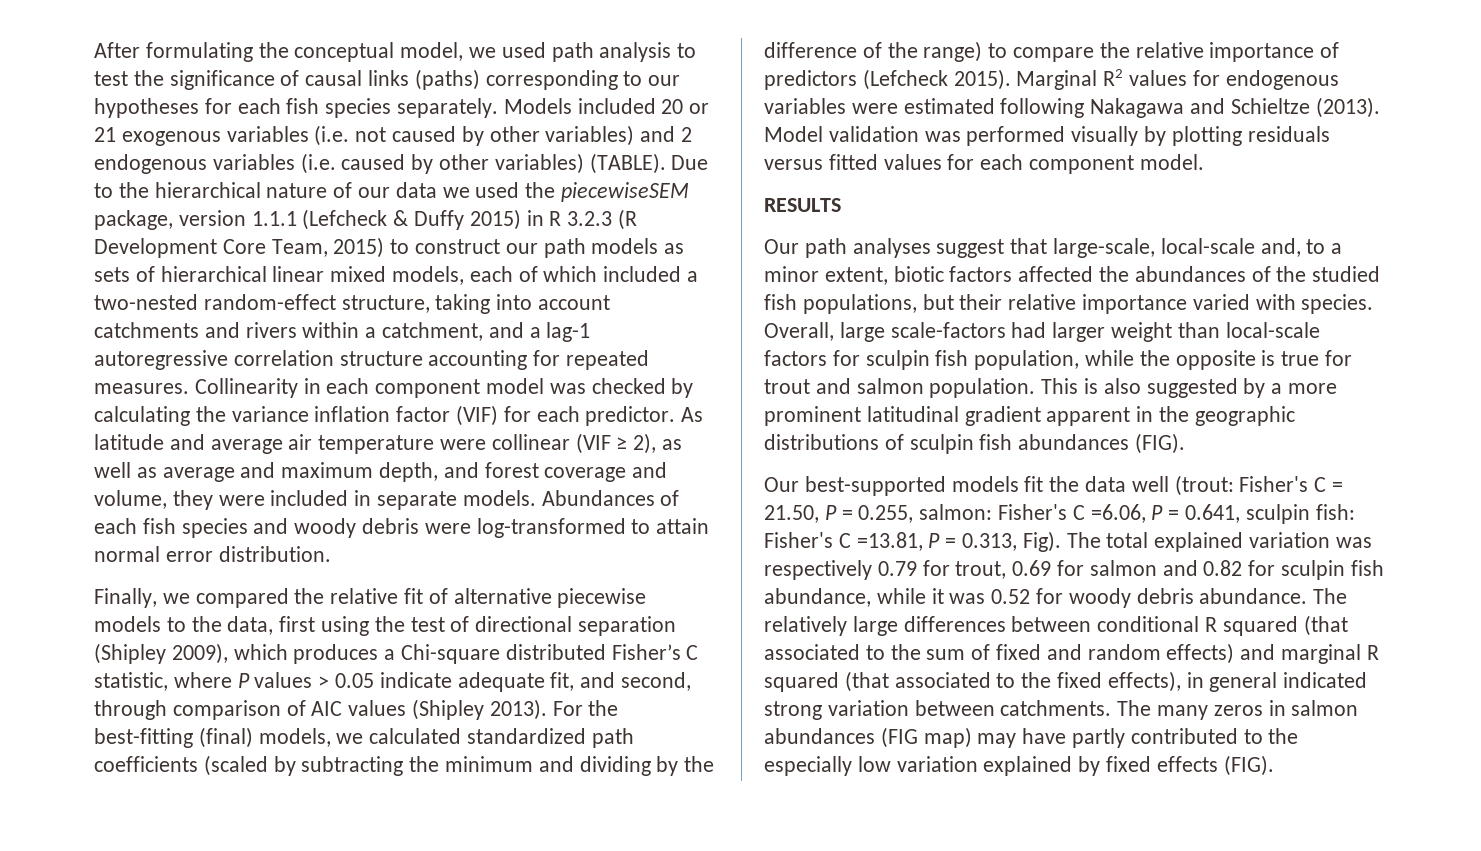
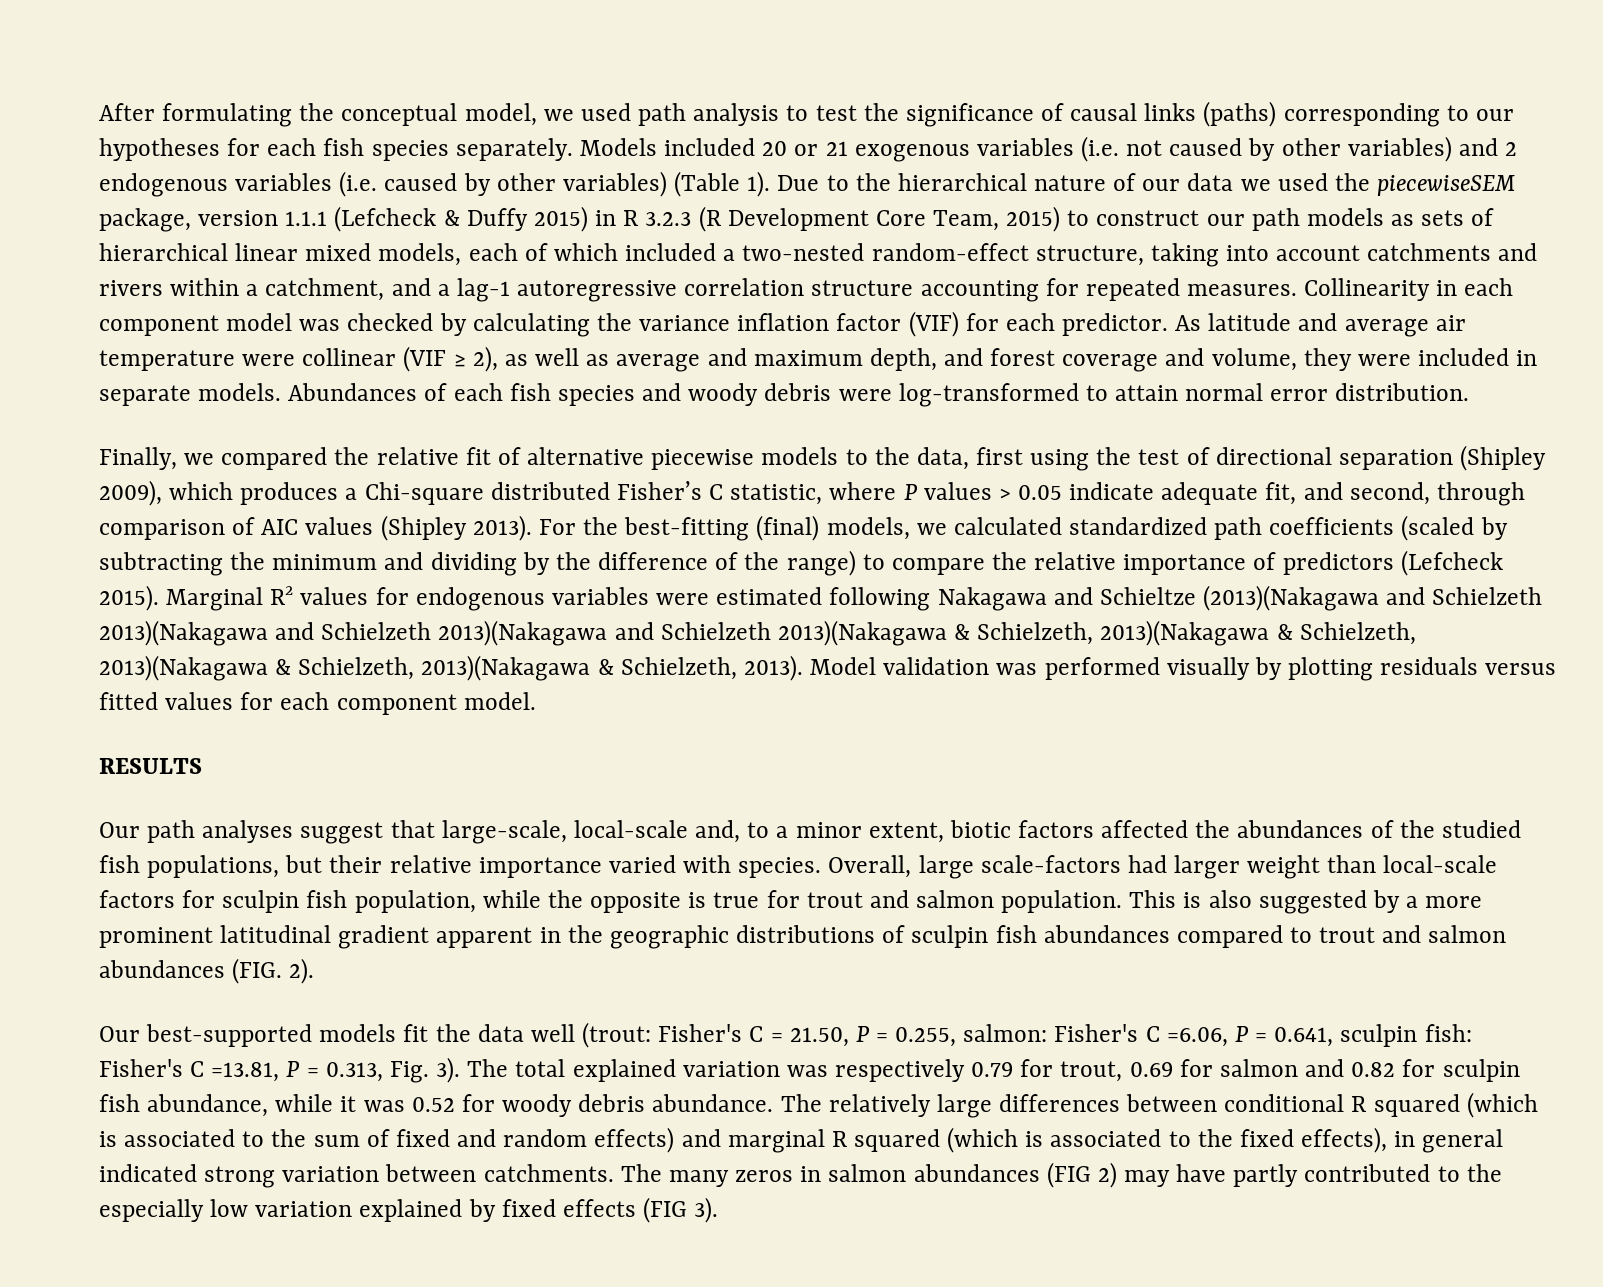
- Models included 20 or 21 exogenous variables (i.e. not caused by other variables) and 2 endogenous variables (i.e. caused by other variables) (TABLE).
+ Models included 20 or 21 exogenous variables (i.e. not caused by other variables) and 2 endogenous variables (i.e. caused by other variables) (Table 1).
- Marginal R2 values for endogenous variables were estimated following Nakagawa and Schieltze (2013).
+ Marginal R2 values for endogenous variables were estimated following Nakagawa and Schieltze (2013)(Nakagawa and Schielzeth 2013)(Nakagawa and Schielzeth 2013)(Nakagawa and Schielzeth 2013)(Nakagawa & Schielzeth, 2013)(Nakagawa & Schielzeth, 2013)(Nakagawa & Schielzeth, 2013)(Nakagawa & Schielzeth, 2013).
- This is also suggested by a more prominent latitudinal gradient apparent in the geographic distributions of sculpin fish abundances (FIG).
+ This is also suggested by a more prominent latitudinal gradient apparent in the geographic distributions of sculpin fish abundances compared to trout and salmon abundances (FIG. 2).
- Our best-supported models fit the data well (trout: Fisher's C = 21.50, P = 0.255, salmon: Fisher's C =6.06, P = 0.641, sculpin fish: Fisher's C =13.81, P = 0.313, Fig).
+ Our best-supported models fit the data well (trout: Fisher's C = 21.50, P = 0.255, salmon: Fisher's C =6.06, P = 0.641, sculpin fish: Fisher's C =13.81, P = 0.313, Fig. 3).
- The relatively large differences between conditional R squared (that associated to the sum of fixed and random effects) and marginal R squared (that associated to the fixed effects), in general indicated strong variation between catchments.
+ The relatively large differences between conditional R squared (which is associated to the sum of fixed and random effects) and marginal R squared (which is associated to the fixed effects), in general indicated strong variation between catchments.
- The many zeros in salmon abundances (FIG map) may have partly contributed to the especially low variation explained by fixed effects (FIG).
+ The many zeros in salmon abundances (FIG 2) may have partly contributed to the especially low variation explained by fixed effects (FIG 3).

